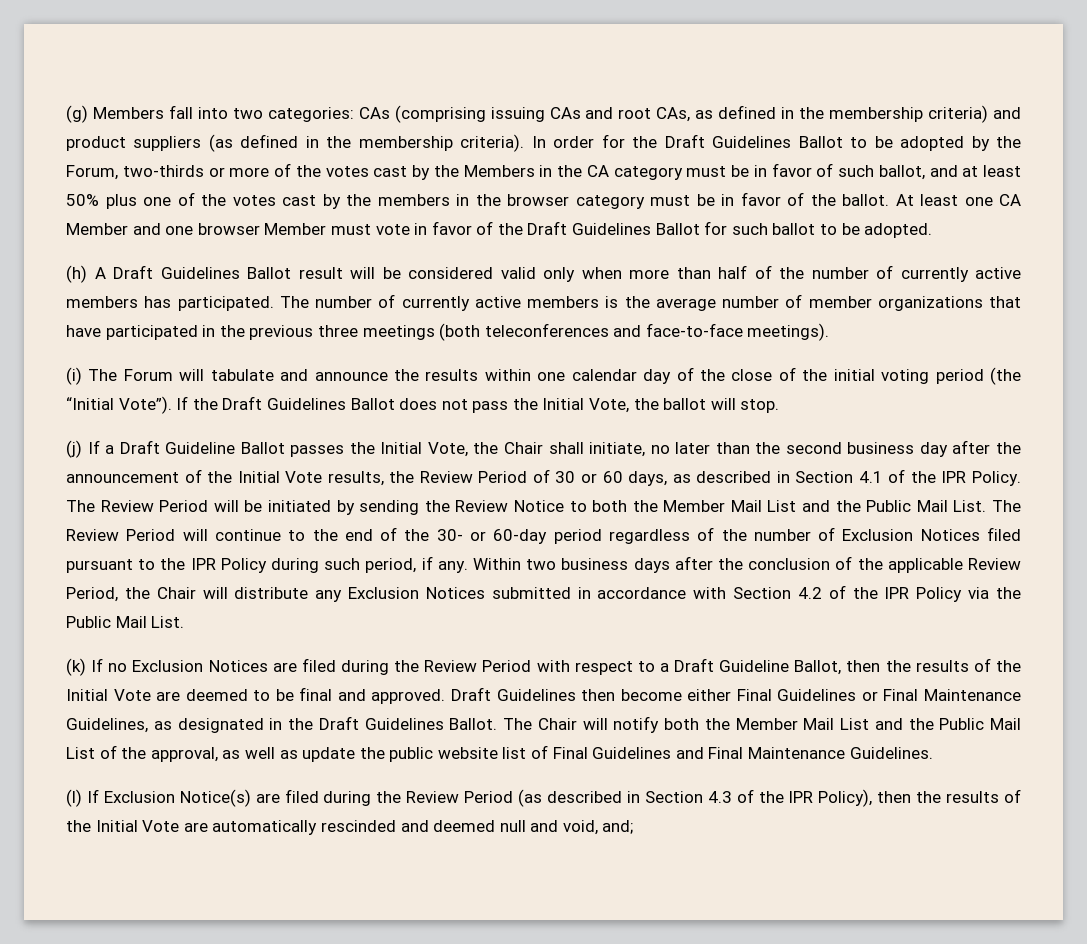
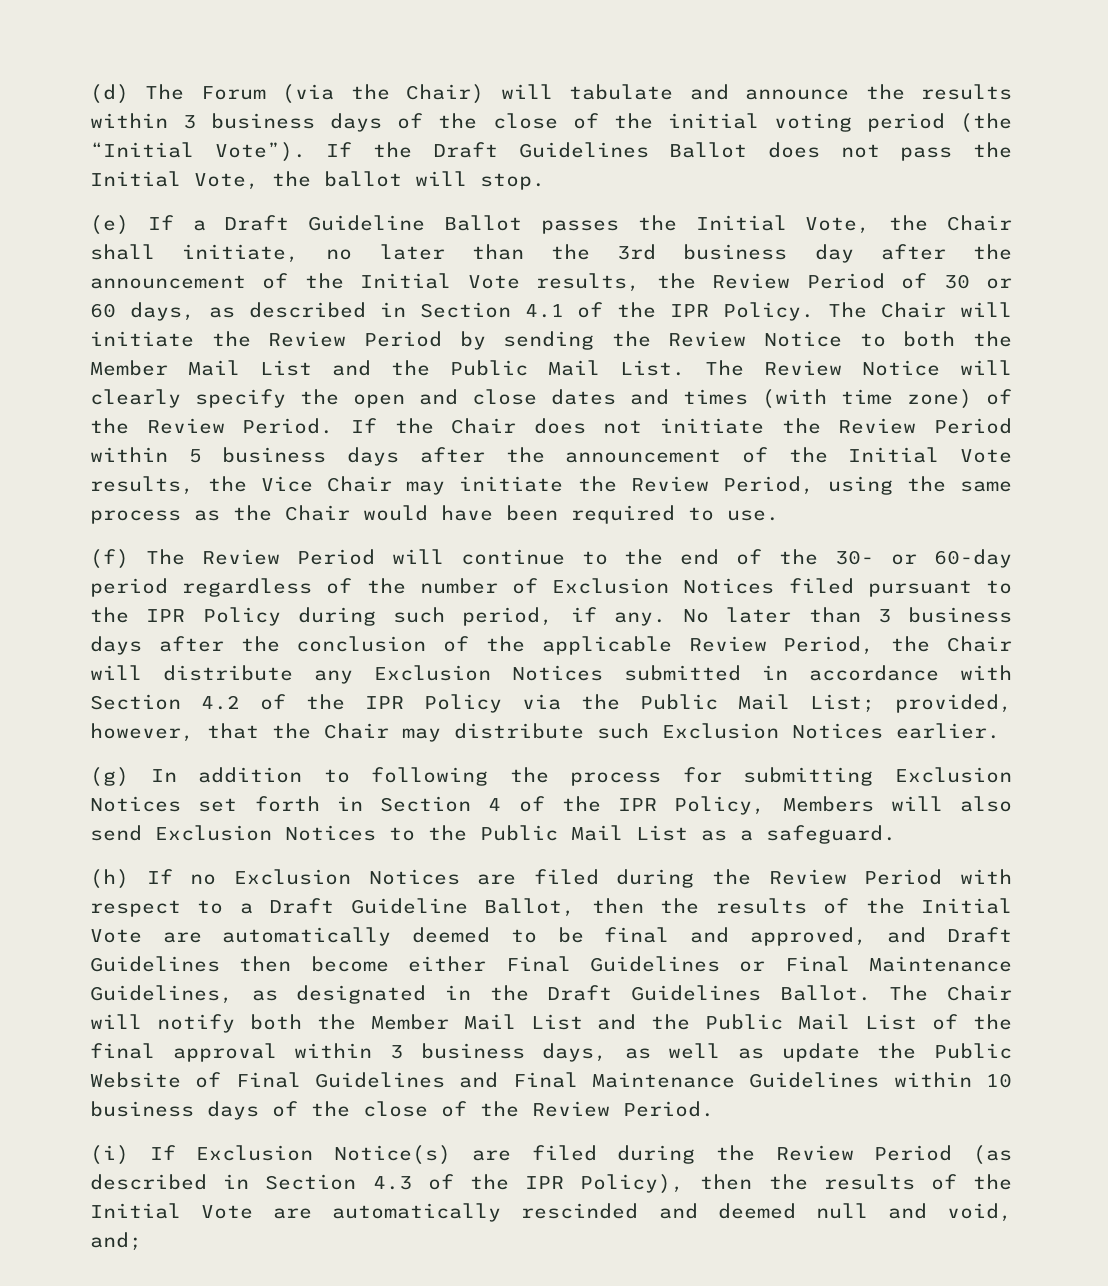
- (g) Members fall into two categories: CAs (comprising issuing CAs and root CAs, as defined in the membership criteria) and product suppliers (as defined in the membership criteria). In order for the Draft Guidelines Ballot to be adopted by the Forum, two-thirds or more of the votes cast by the Members in the CA category must be in favor of such ballot, and at least 50% plus one of the votes cast by the members in the browser category must be in favor of the ballot. At least one CA Member and one browser Member must vote in favor of the Draft Guidelines Ballot for such ballot to be adopted.
- (h) A Draft Guidelines Ballot result will be considered valid only when more than half of the number of currently active members has participated. The number of currently active members is the average number of member organizations that have participated in the previous three meetings (both teleconferences and face-to-face meetings).
- (i) The Forum will tabulate and announce the results within one calendar day of the close of the initial voting period (the “Initial Vote”).
+ (d) The Forum (via the Chair) will tabulate and announce the results within 3 business days of the close of the initial voting period (the “Initial Vote”).
- (j) If a Draft Guideline Ballot passes the Initial Vote, the Chair shall initiate, no later than the second business day after the announcement of the Initial Vote results, the Review Period of 30 or 60 days, as described in Section 4.1 of the IPR Policy.
+ (e) If a Draft Guideline Ballot passes the Initial Vote, the Chair shall initiate, no later than the 3rd business day after the announcement of the Initial Vote results, the Review Period of 30 or 60 days, as described in Section 4.1 of the IPR Policy.
- The Review Period will be initiated by sending the Review Notice to both the Member Mail List and the Public Mail List.
+ The Chair will initiate the Review Period by sending the Review Notice to both the Member Mail List and the Public Mail List.
- The Review Period will continue to the end of the 30- or 60-day period regardless of the number of Exclusion Notices filed pursuant to the IPR Policy during such period, if any.
+ The Review Notice will clearly specify the open and close dates and times (with time zone) of the Review Period. If the Chair does not initiate the Review Period within 5 business days after the announcement of the Initial Vote results, the Vice Chair may initiate the Review Period, using the same process as the Chair would have been required to use.
+ (f) The Review Period will continue to the end of the 30- or 60-day period regardless of the number of Exclusion Notices filed pursuant to the IPR Policy during such period, if any.
- Within two business days after the conclusion of the applicable Review Period, the Chair will distribute any Exclusion Notices submitted in accordance with Section 4.2 of the IPR Policy via the Public Mail List.
- (k) If no Exclusion Notices are filed during the Review Period with respect to a Draft Guideline Ballot, then the results of the Initial Vote are deemed to be final and approved. Draft Guidelines then become either Final Guidelines or Final Maintenance Guidelines, as designated in the Draft Guidelines Ballot.
+ No later than 3 business days after the conclusion of the applicable Review Period, the Chair will distribute any Exclusion Notices submitted in accordance with Section 4.2 of the IPR Policy via the Public Mail List; provided, however, that the Chair may distribute such Exclusion Notices earlier.
+ (g) In addition to following the process for submitting Exclusion Notices set forth in Section 4 of the IPR Policy, Members will also send Exclusion Notices to the Public Mail List as a safeguard.
+ (h) If no Exclusion Notices are filed during the Review Period with respect to a Draft Guideline Ballot, then the results of the Initial Vote are automatically deemed to be final and approved, and Draft Guidelines then become either Final Guidelines or Final Maintenance Guidelines, as designated in the Draft Guidelines Ballot.
- The Chair will notify both the Member Mail List and the Public Mail List of the approval, as well as update the public website list of Final Guidelines and Final Maintenance Guidelines.
- (l) If Exclusion Notice(s) are filed during the Review Period (as described in Section 4.3 of the IPR Policy), then the results of the Initial Vote are automatically rescinded and deemed null and void, and;
+ The Chair will notify both the Member Mail List and the Public Mail List of the final approval within 3 business days, as well as update the Public Website of Final Guidelines and Final Maintenance Guidelines within 10 business days of the close of the Review Period.
+ (i) If Exclusion Notice(s) are filed during the Review Period (as described in Section 4.3 of the IPR Policy), then the results of the Initial Vote are automatically rescinded and deemed null and void, and;

